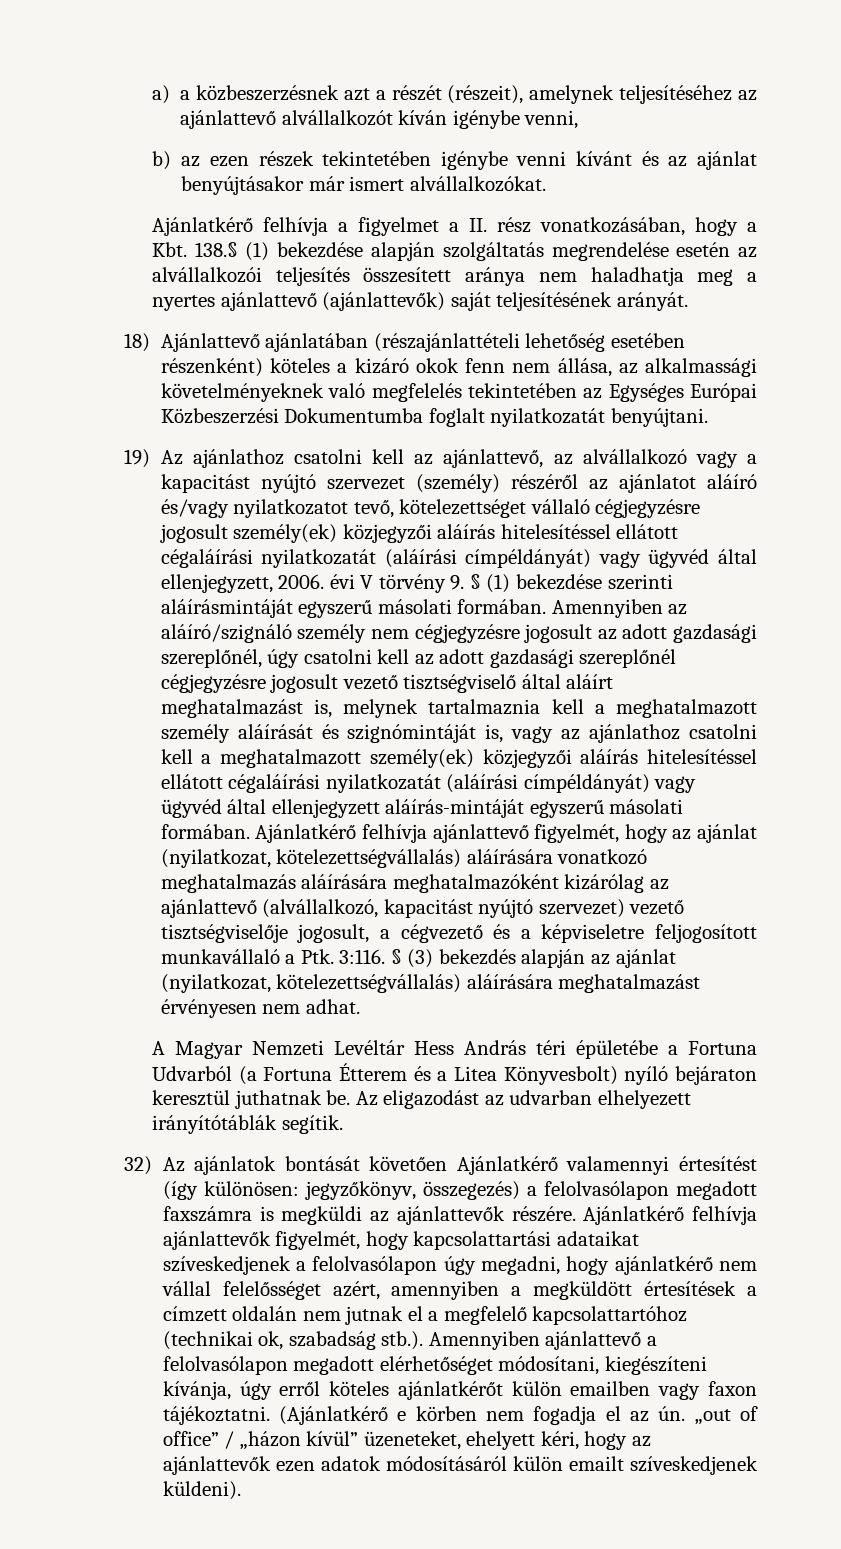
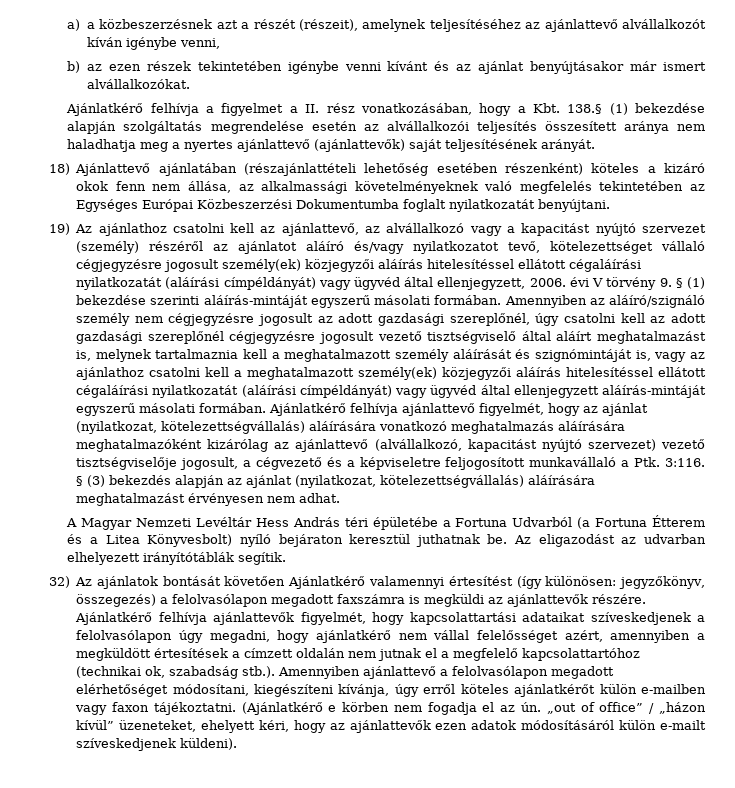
- 19) Az ajánlathoz csatolni kell az ajánlattevő, az alvállalkozó vagy a kapacitást nyújtó szervezet (személy) részéről az ajánlatot aláíró és/vagy nyilatkozatot tevő, kötelezettséget vállaló cégjegyzésre jogosult személy(ek) közjegyzői aláírás hitelesítéssel ellátott cégaláírási nyilatkozatát (aláírási címpéldányát) vagy ügyvéd által ellenjegyzett, 2006. évi V törvény 9. § (1) bekezdése szerinti aláírásmintáját egyszerű másolati formában.
+ 19) Az ajánlathoz csatolni kell az ajánlattevő, az alvállalkozó vagy a kapacitást nyújtó szervezet (személy) részéről az ajánlatot aláíró és/vagy nyilatkozatot tevő, kötelezettséget vállaló cégjegyzésre jogosult személy(ek) közjegyzői aláírás hitelesítéssel ellátott cégaláírási nyilatkozatát (aláírási címpéldányát) vagy ügyvéd által ellenjegyzett, 2006. évi V törvény 9. § (1) bekezdése szerinti aláírás-mintáját egyszerű másolati formában.
- Ajánlatkérő felhívja ajánlattevők figyelmét, hogy kapcsolattartási adataikat szíveskedjenek a felolvasólapon úgy megadni, hogy ajánlatkérő nem vállal felelősséget azért, amennyiben a megküldött értesítések a címzett oldalán nem jutnak el a megfelelő kapcsolattartóhoz (technikai ok, szabadság stb.). Amennyiben ajánlattevő a felolvasólapon megadott elérhetőséget módosítani, kiegészíteni kívánja, úgy erről köteles ajánlatkérőt külön emailben vagy faxon tájékoztatni.
+ Ajánlatkérő felhívja ajánlattevők figyelmét, hogy kapcsolattartási adataikat szíveskedjenek a felolvasólapon úgy megadni, hogy ajánlatkérő nem vállal felelősséget azért, amennyiben a megküldött értesítések a címzett oldalán nem jutnak el a megfelelő kapcsolattartóhoz (technikai ok, szabadság stb.). Amennyiben ajánlattevő a felolvasólapon megadott elérhetőséget módosítani, kiegészíteni kívánja, úgy erről köteles ajánlatkérőt külön e-mailben vagy faxon tájékoztatni.
- „out of office” / „házon kívül” üzeneteket, ehelyett kéri, hogy az ajánlattevők ezen adatok módosításáról külön emailt szíveskedjenek küldeni).
+ „out of office” / „házon kívül” üzeneteket, ehelyett kéri, hogy az ajánlattevők ezen adatok módosításáról külön e-mailt szíveskedjenek küldeni).

